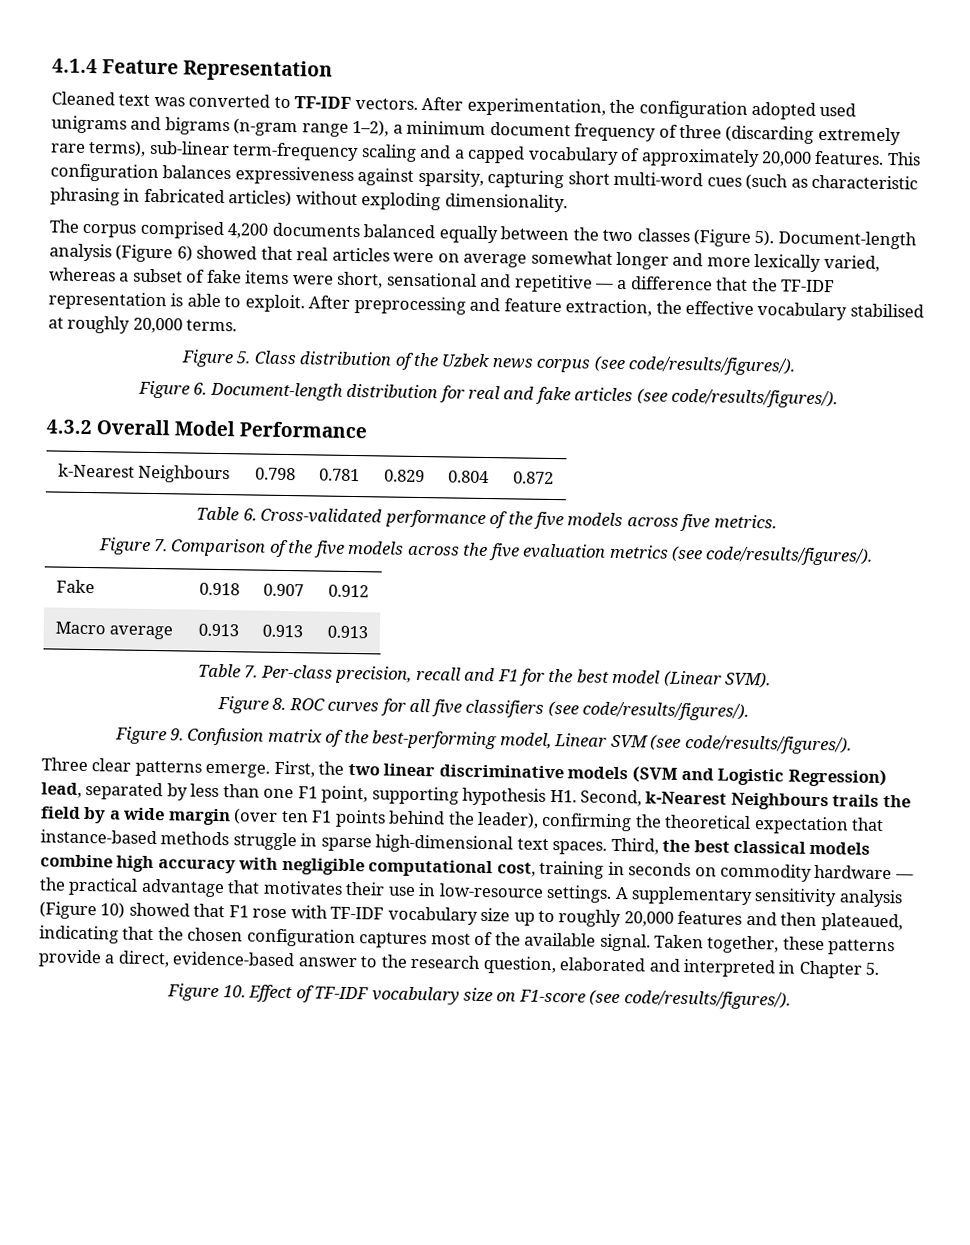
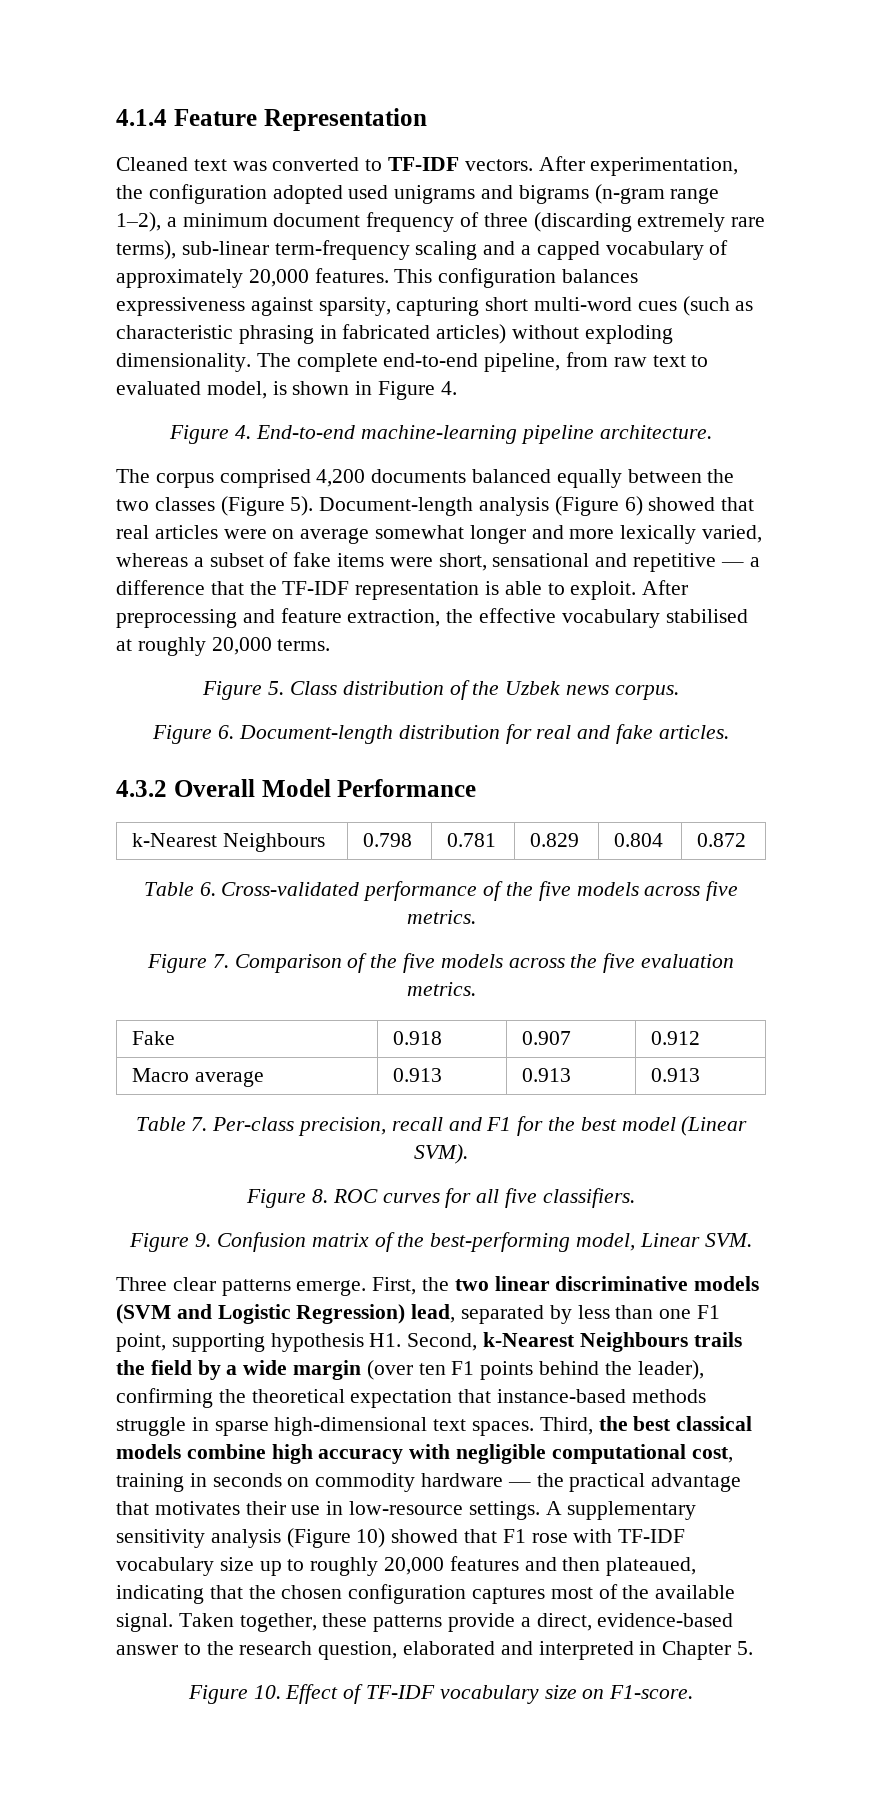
+ The complete end-to-end pipeline, from raw text to evaluated model, is shown in Figure 4.
+ Figure 4. End-to-end machine-learning pipeline architecture.
- Figure 5. Class distribution of the Uzbek news corpus (see code/results/figures/).
+ Figure 5. Class distribution of the Uzbek news corpus.
- Figure 6. Document-length distribution for real and fake articles (see code/results/figures/).
+ Figure 6. Document-length distribution for real and fake articles.
- Figure 7. Comparison of the five models across the five evaluation metrics (see code/results/figures/).
+ Figure 7. Comparison of the five models across the five evaluation metrics.
- Figure 8. ROC curves for all five classifiers (see code/results/figures/).
+ Figure 8. ROC curves for all five classifiers.
- Figure 9. Confusion matrix of the best-performing model, Linear SVM (see code/results/figures/).
+ Figure 9. Confusion matrix of the best-performing model, Linear SVM.
- Figure 10. Effect of TF-IDF vocabulary size on F1-score (see code/results/figures/).
+ Figure 10. Effect of TF-IDF vocabulary size on F1-score.

